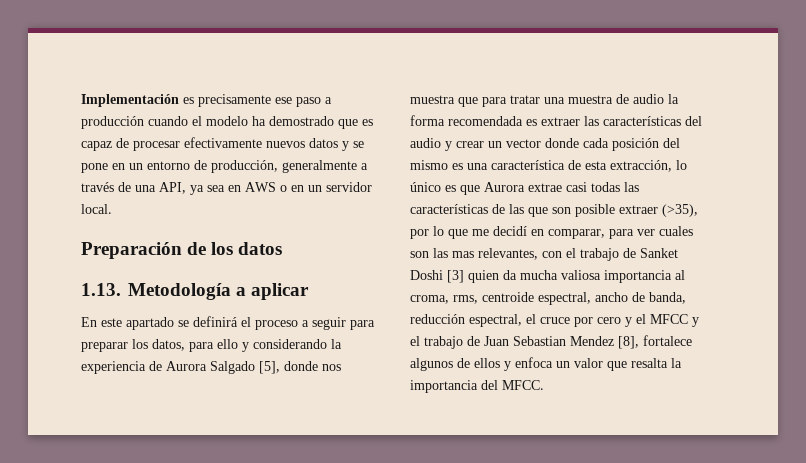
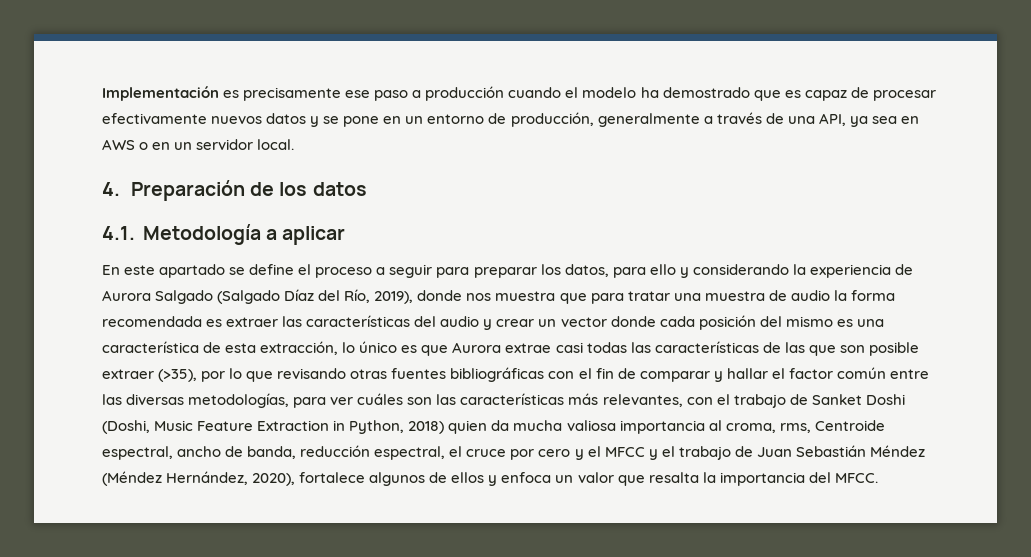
- Preparación de los datos
+ 4. Preparación de los datos
- 1.13. Metodología a aplicar
+ 4.1. Metodología a aplicar
- En este apartado se definirá el proceso a seguir para preparar los datos, para ello y considerando la experiencia de Aurora Salgado [5], donde nos muestra que para tratar una muestra de audio la forma recomendada es extraer las características del audio y crear un vector donde cada posición del mismo es una característica de esta extracción, lo único es que Aurora extrae casi todas las características de las que son posible extraer (>35), por lo que me decidí en comparar, para ver cuales son las mas relevantes, con el trabajo de Sanket Doshi [3] quien da mucha valiosa importancia al croma, rms, centroide espectral, ancho de banda, reducción espectral, el cruce por cero y el MFCC y el trabajo de Juan Sebastian Mendez [8], fortalece algunos de ellos y enfoca un valor que resalta la importancia del MFCC.
+ En este apartado se define el proceso a seguir para preparar los datos, para ello y considerando la experiencia de Aurora Salgado (Salgado Díaz del Río, 2019), donde nos muestra que para tratar una muestra de audio la forma recomendada es extraer las características del audio y crear un vector donde cada posición del mismo es una característica de esta extracción, lo único es que Aurora extrae casi todas las características de las que son posible extraer (>35), por lo que revisando otras fuentes bibliográficas con el fin de comparar y hallar el factor común entre las diversas metodologías, para ver cuáles son las características más relevantes, con el trabajo de Sanket Doshi (Doshi, Music Feature Extraction in Python, 2018) quien da mucha valiosa importancia al croma, rms, Centroide espectral, ancho de banda, reducción espectral, el cruce por cero y el MFCC y el trabajo de Juan Sebastián Méndez (Méndez Hernández, 2020), fortalece algunos de ellos y enfoca un valor que resalta la importancia del MFCC.

